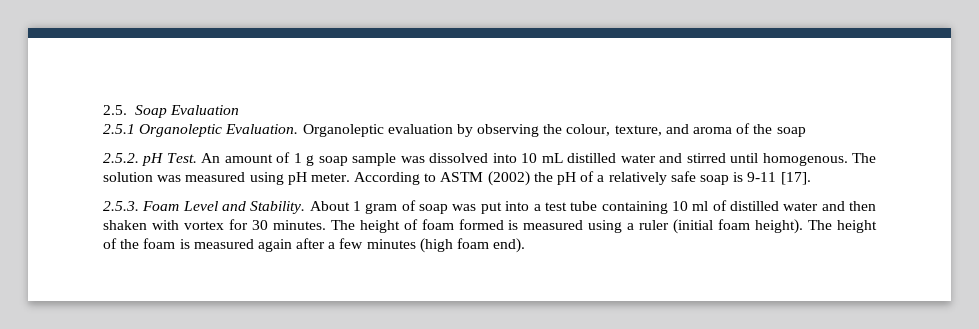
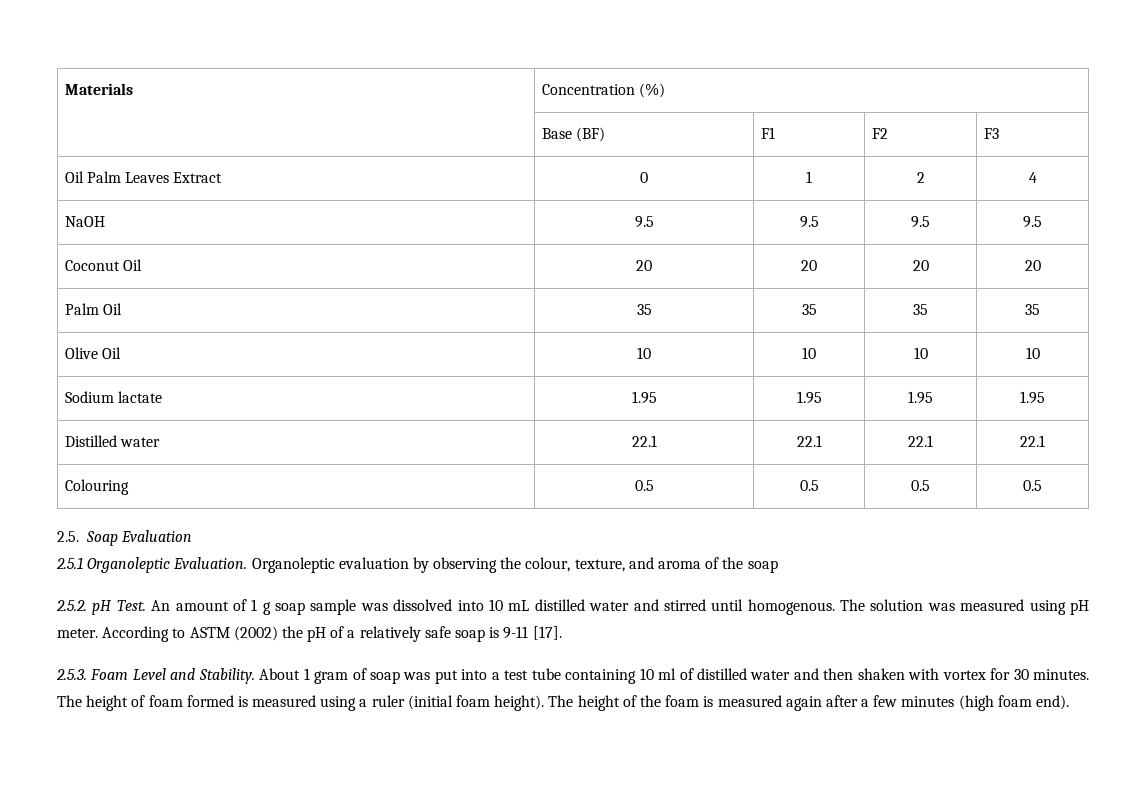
+ Materials | Concentration (%)
+ | Base (BF) | F1 | F2 | F3
+ Oil Palm Leaves Extract | 0 | 1 | 2 | 4
+ NaOH | 9.5 | 9.5 | 9.5 | 9.5
+ Coconut Oil | 20 | 20 | 20 | 20
+ Palm Oil | 35 | 35 | 35 | 35
+ Olive Oil | 10 | 10 | 10 | 10
+ Sodium lactate | 1.95 | 1.95 | 1.95 | 1.95
+ Distilled water | 22.1 | 22.1 | 22.1 | 22.1
+ Colouring | 0.5 | 0.5 | 0.5 | 0.5

